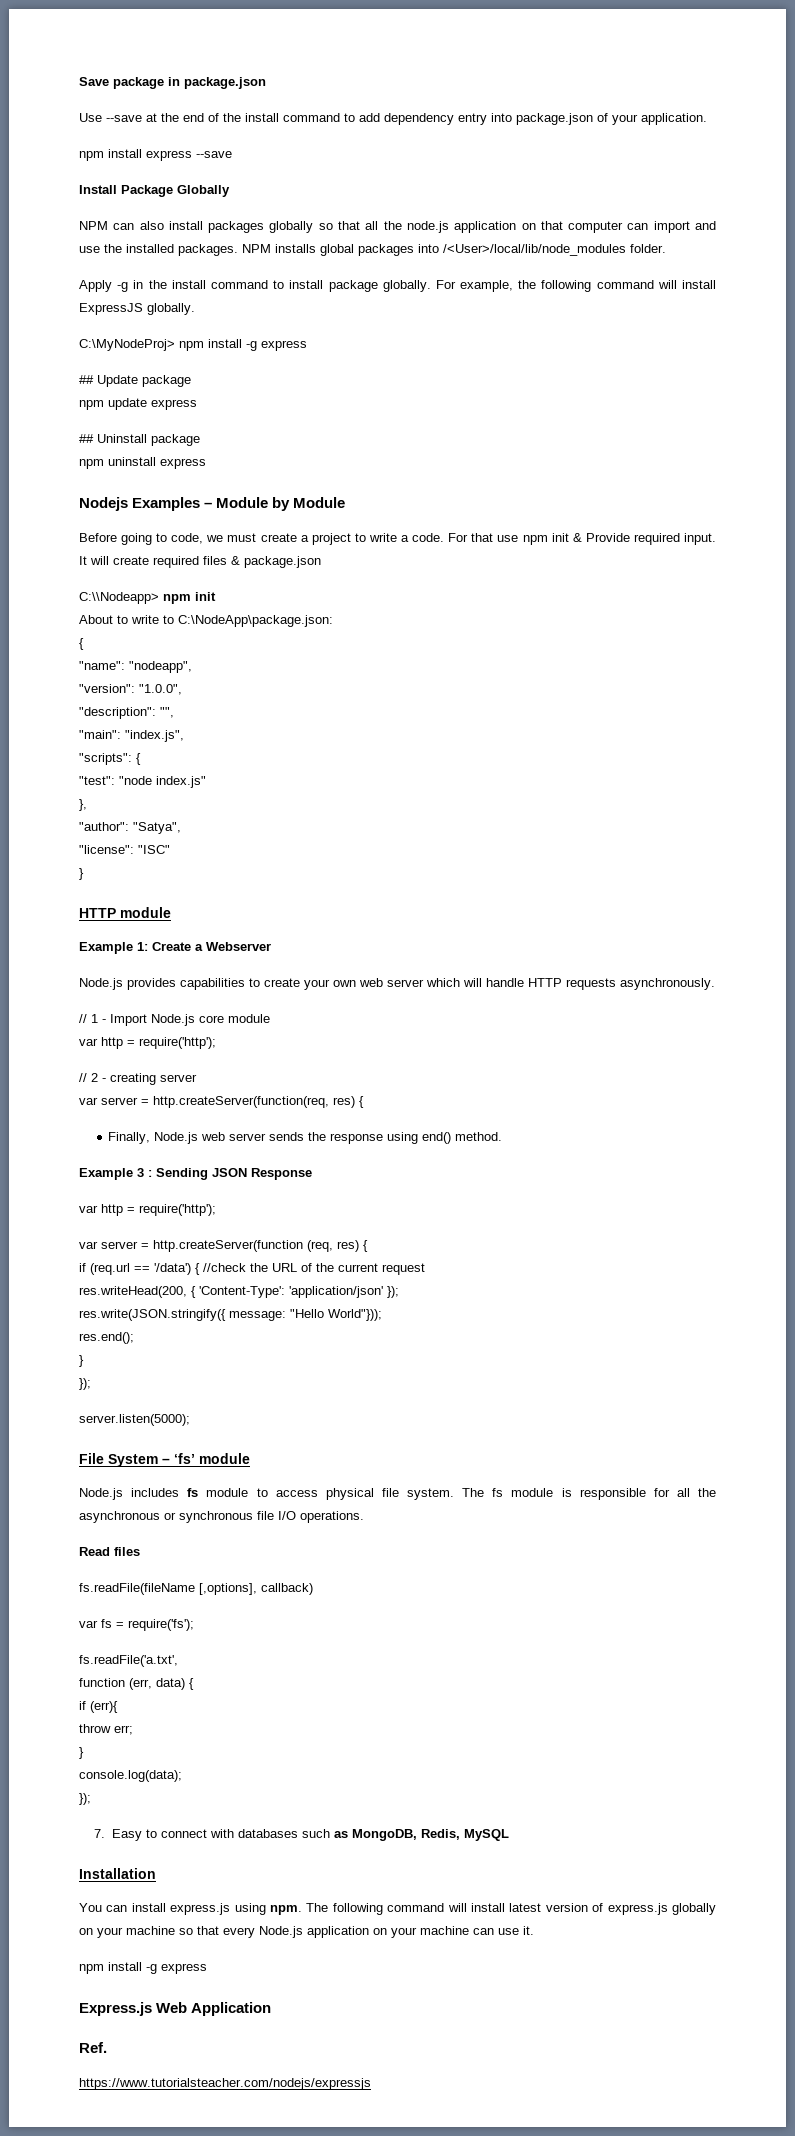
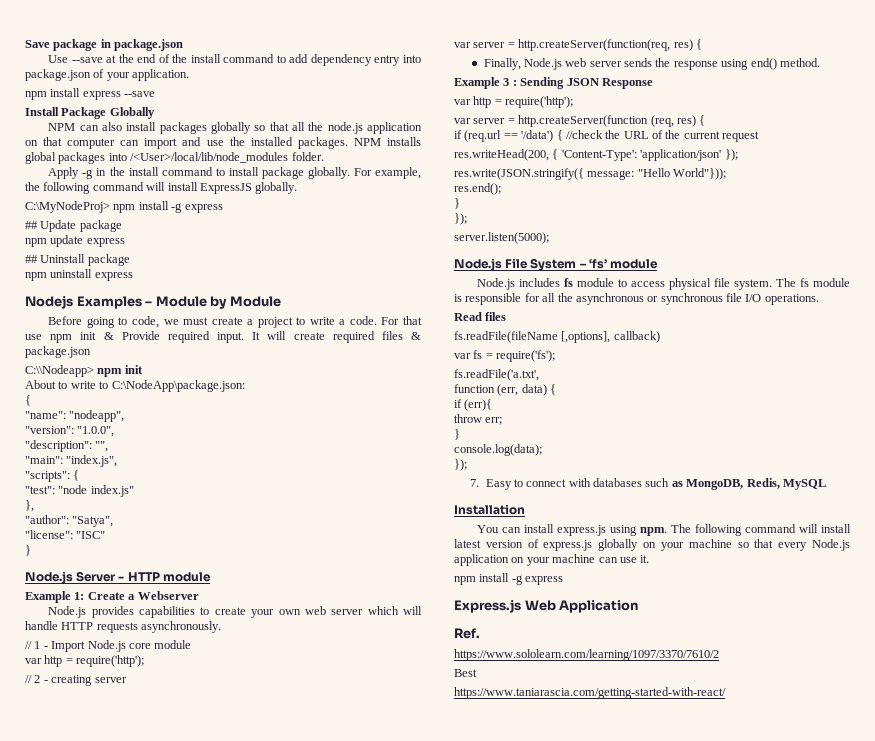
- HTTP module
+ Node.js Server - HTTP module
- File System – ‘fs’ module
+ Node.js File System – ‘fs’ module
- https://www.tutorialsteacher.com/nodejs/expressjs
+ https://www.sololearn.com/learning/1097/3370/7610/2
+ Best
+ https://www.taniarascia.com/getting-started-with-react/

